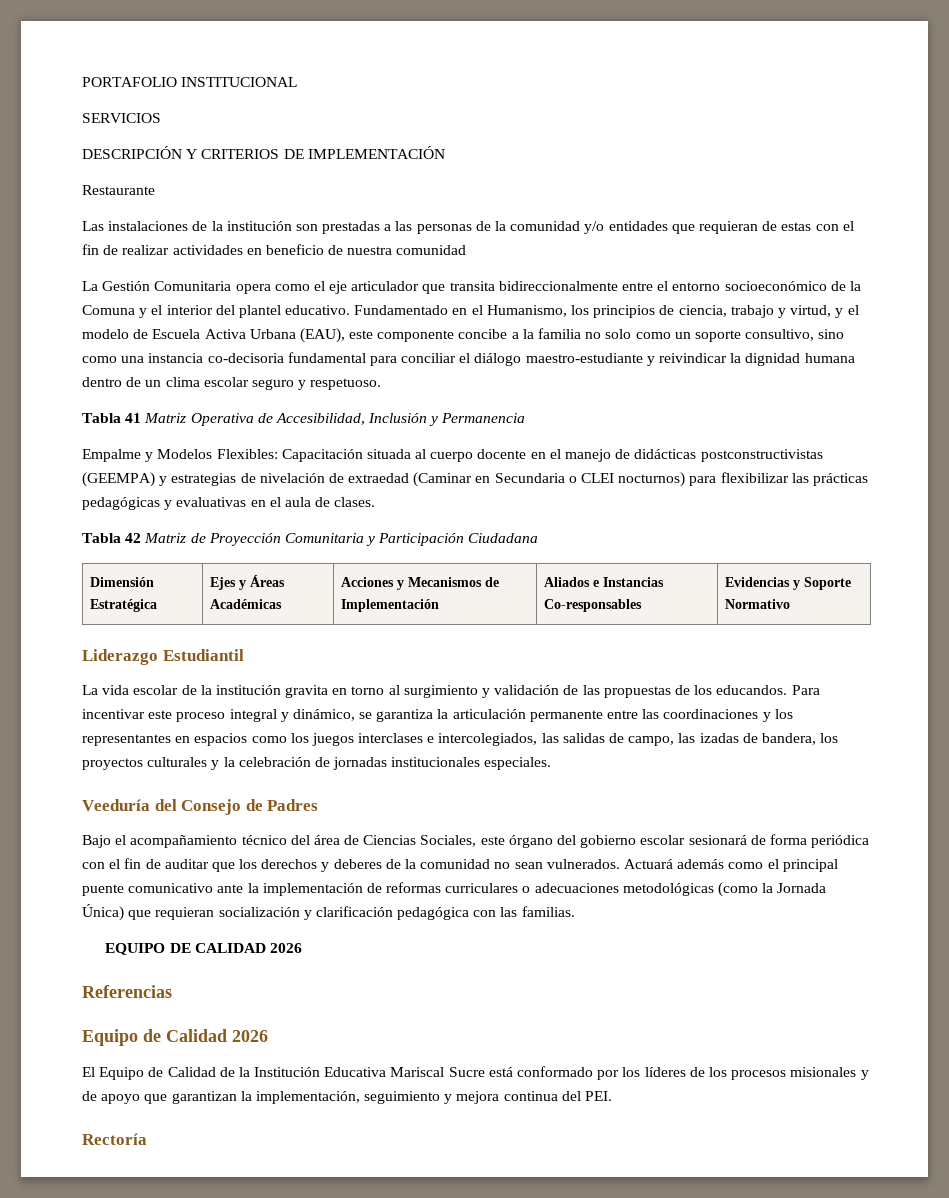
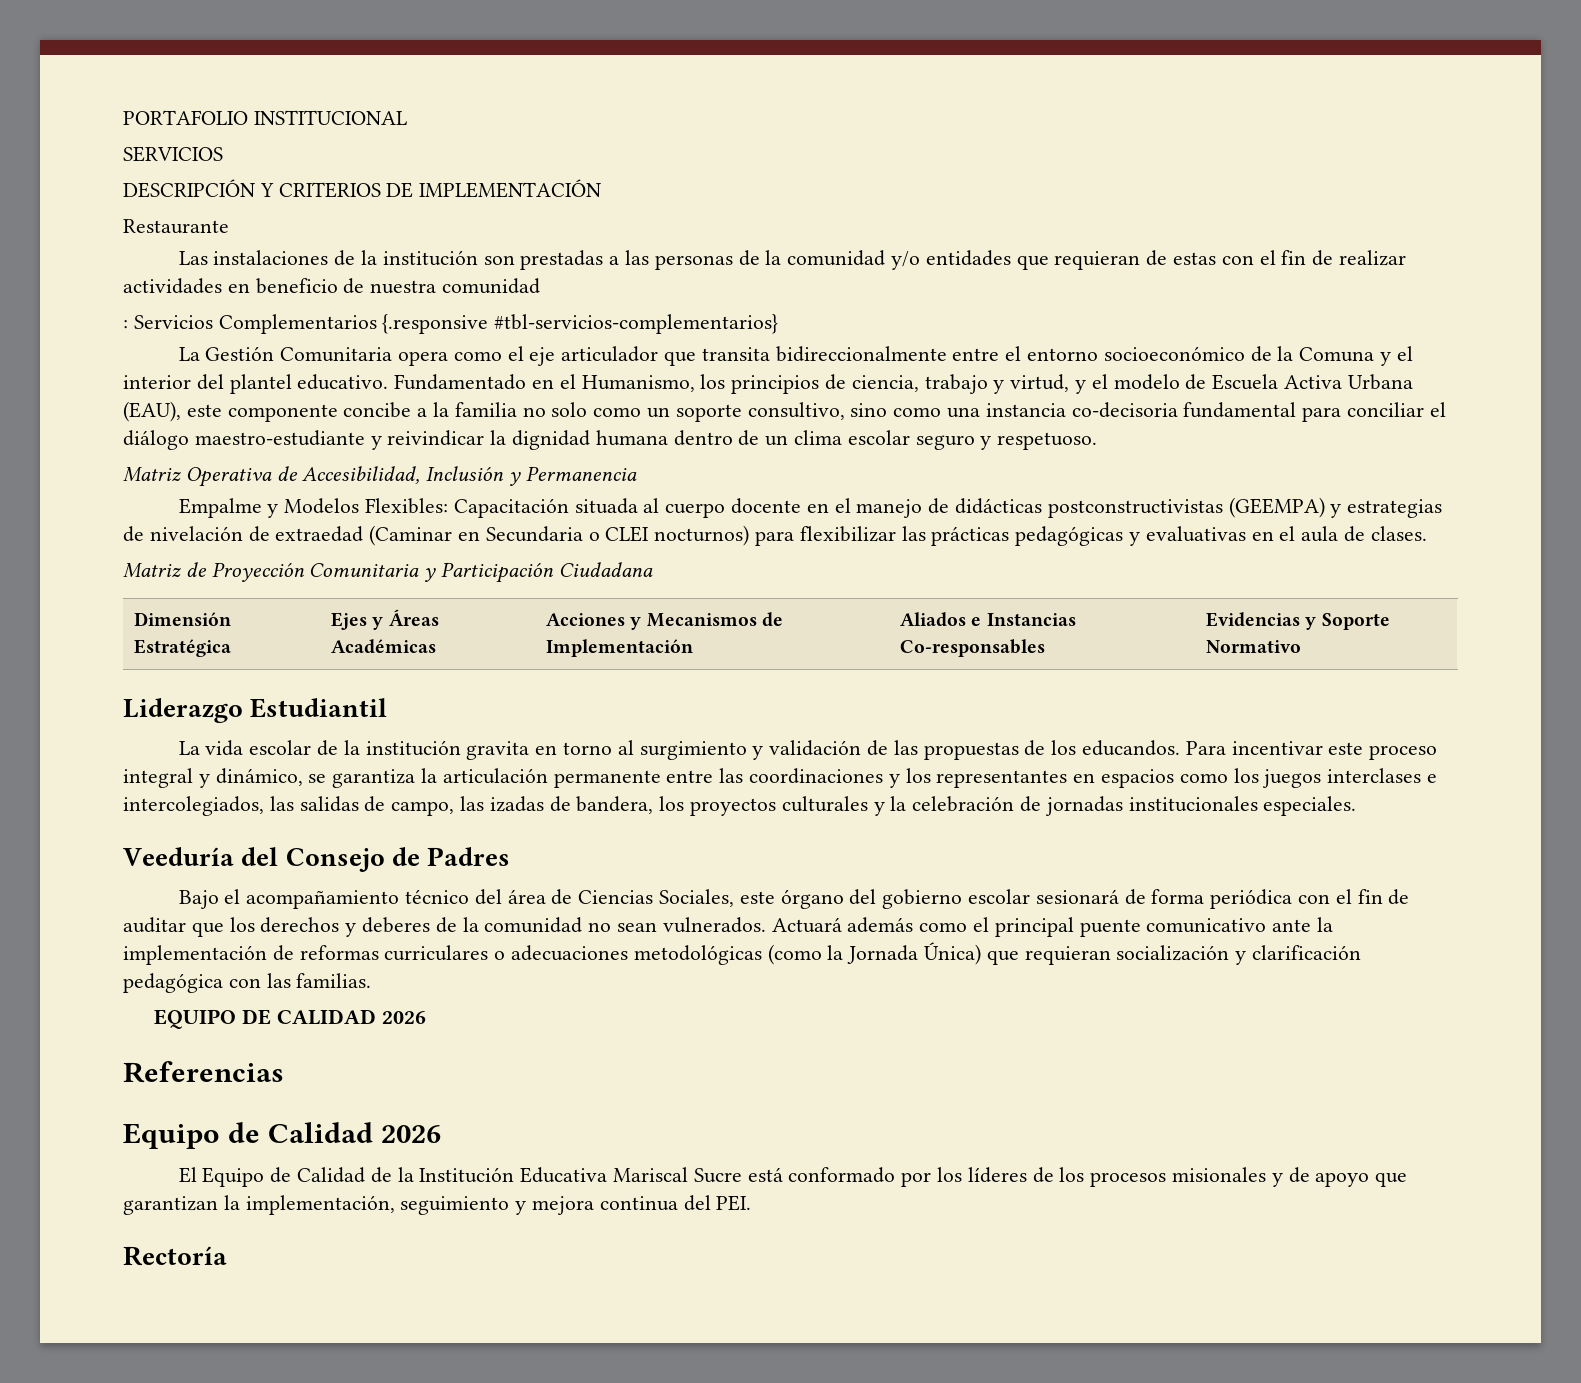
+ : Servicios Complementarios {.responsive #tbl-servicios-complementarios}
- Tabla 41 Matriz Operativa de Accesibilidad, Inclusión y Permanencia
+ Matriz Operativa de Accesibilidad, Inclusión y Permanencia
- Tabla 42 Matriz de Proyección Comunitaria y Participación Ciudadana
+ Matriz de Proyección Comunitaria y Participación Ciudadana

